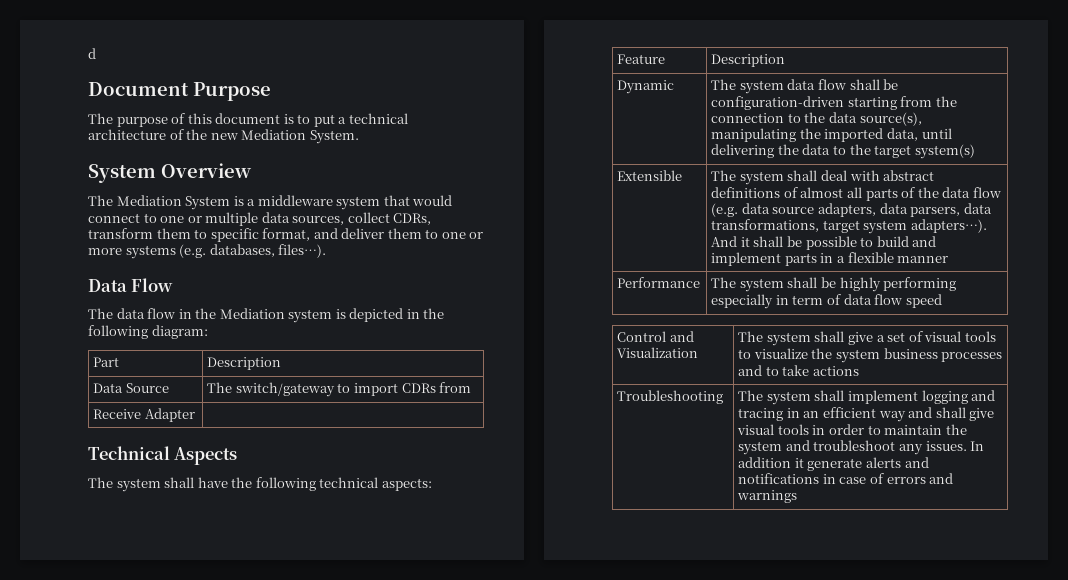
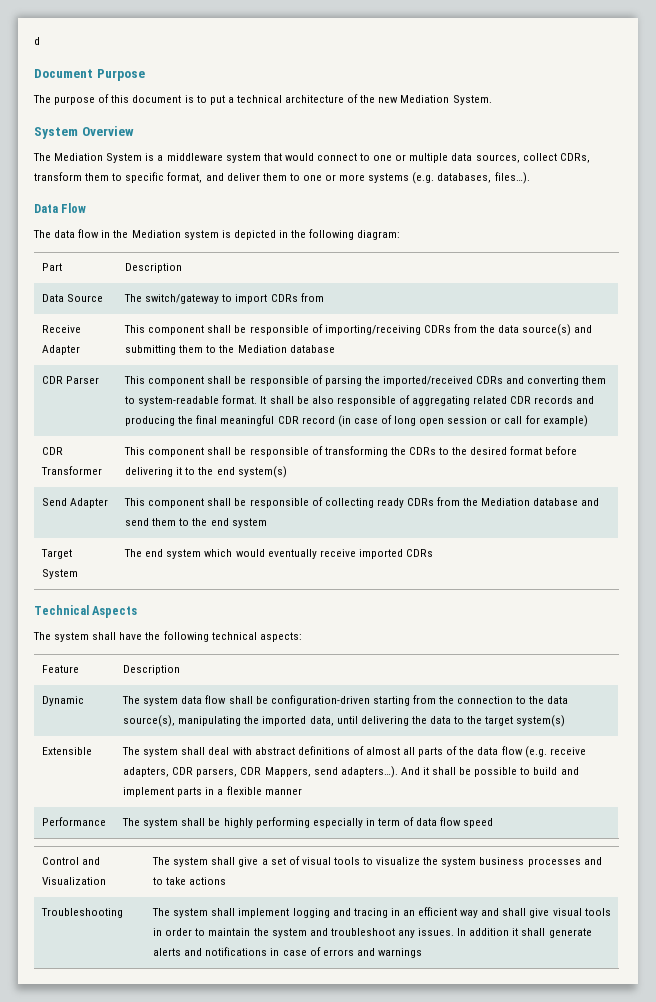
- Receive Adapter |
+ Receive Adapter | This component shall be responsible of importing/receiving CDRs from the data source(s) and submitting them to the Mediation database
+ CDR Parser | This component shall be responsible of parsing the imported/received CDRs and converting them to system-readable format. It shall be also responsible of aggregating related CDR records and producing the final meaningful CDR record (in case of long open session or call for example)
+ CDR Transformer | This component shall be responsible of transforming the CDRs to the desired format before delivering it to the end system(s)
+ Send Adapter | This component shall be responsible of collecting ready CDRs from the Mediation database and send them to the end system
+ Target System | The end system which would eventually receive imported CDRs
- The system shall deal with abstract definitions of almost all parts of the data flow (e.g. data source adapters, data parsers, data transformations, target system adapters…).
+ The system shall deal with abstract definitions of almost all parts of the data flow (e.g. receive adapters, CDR parsers, CDR Mappers, send adapters…).
- In addition it generate alerts and notifications in case of errors and warnings
+ In addition it shall generate alerts and notifications in case of errors and warnings

